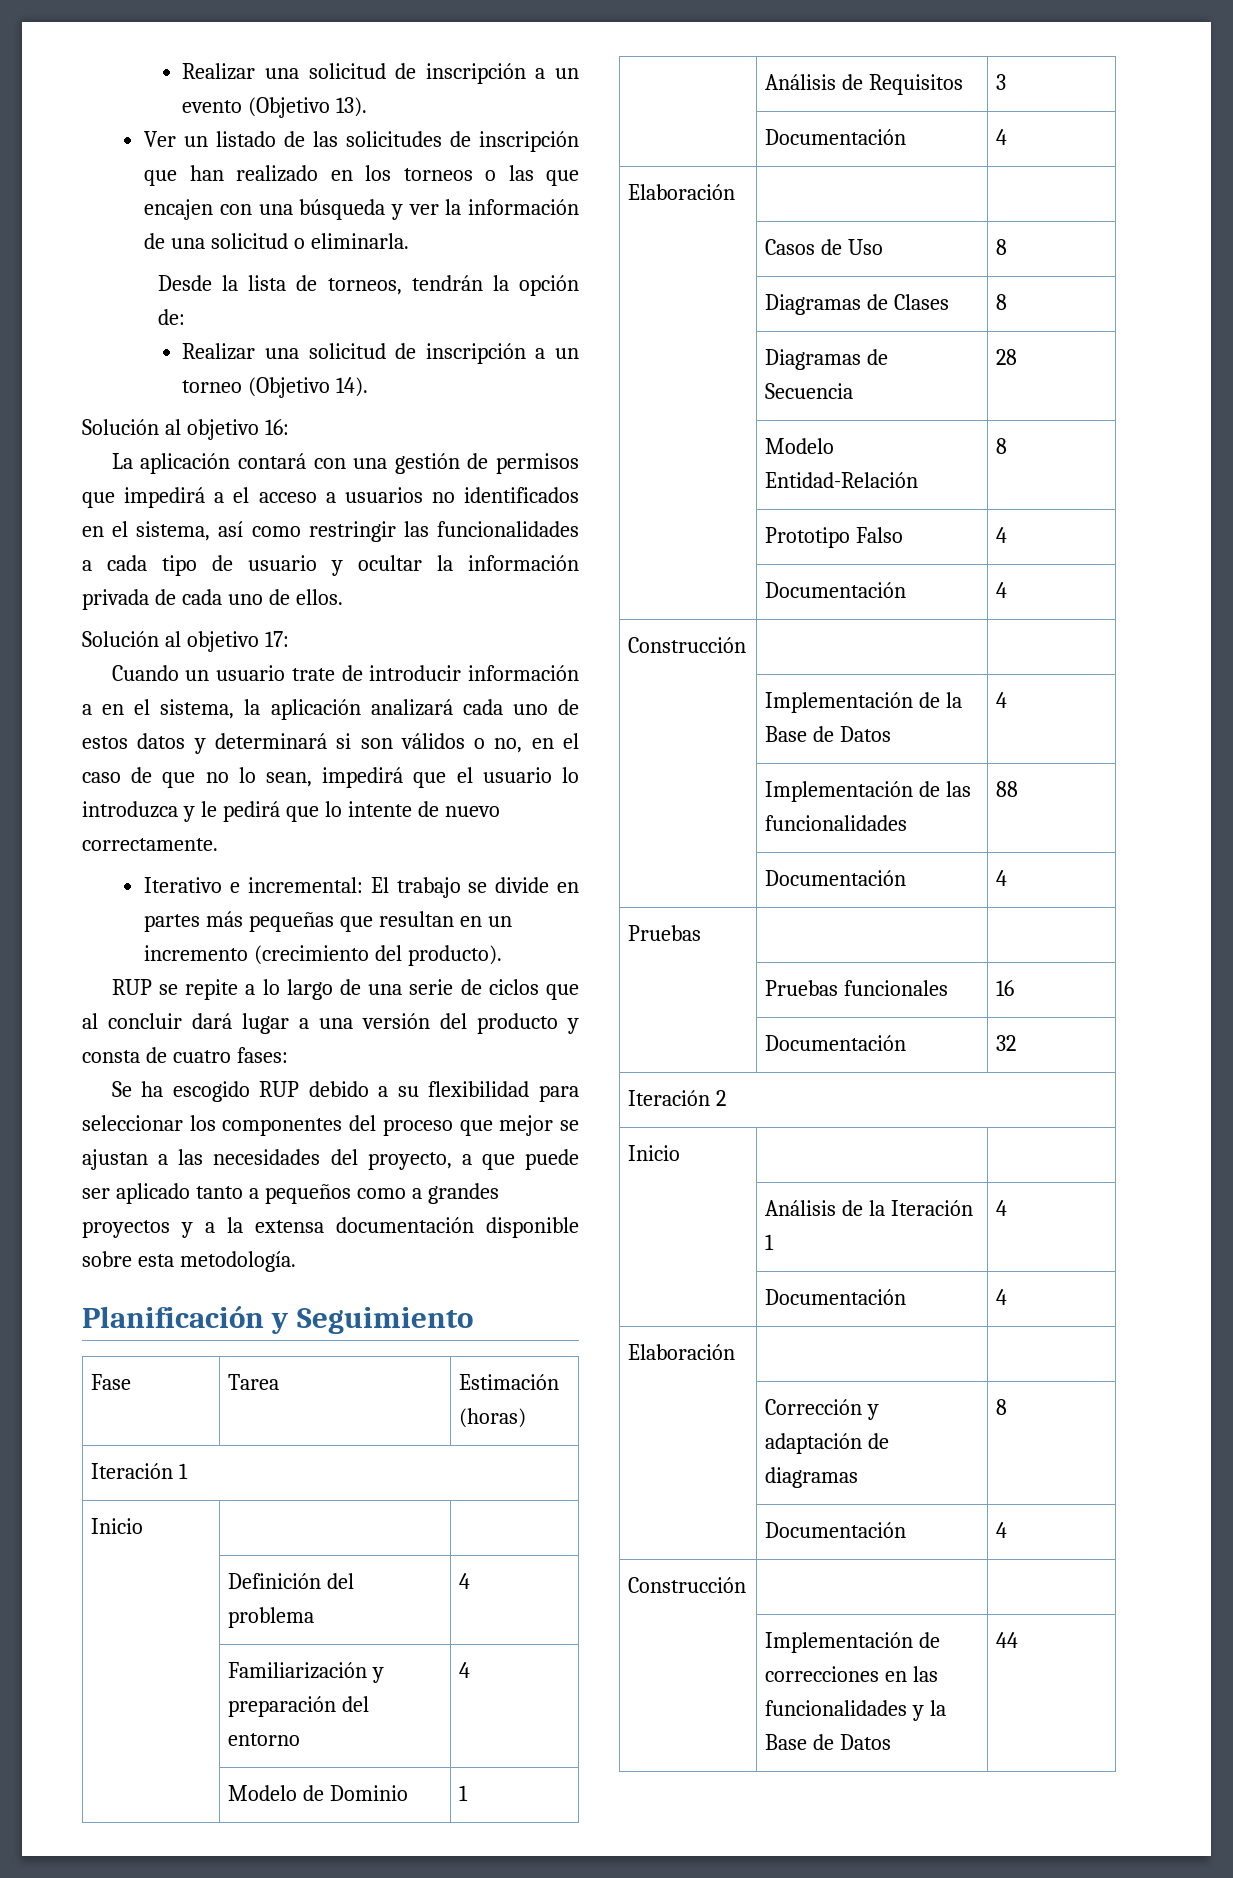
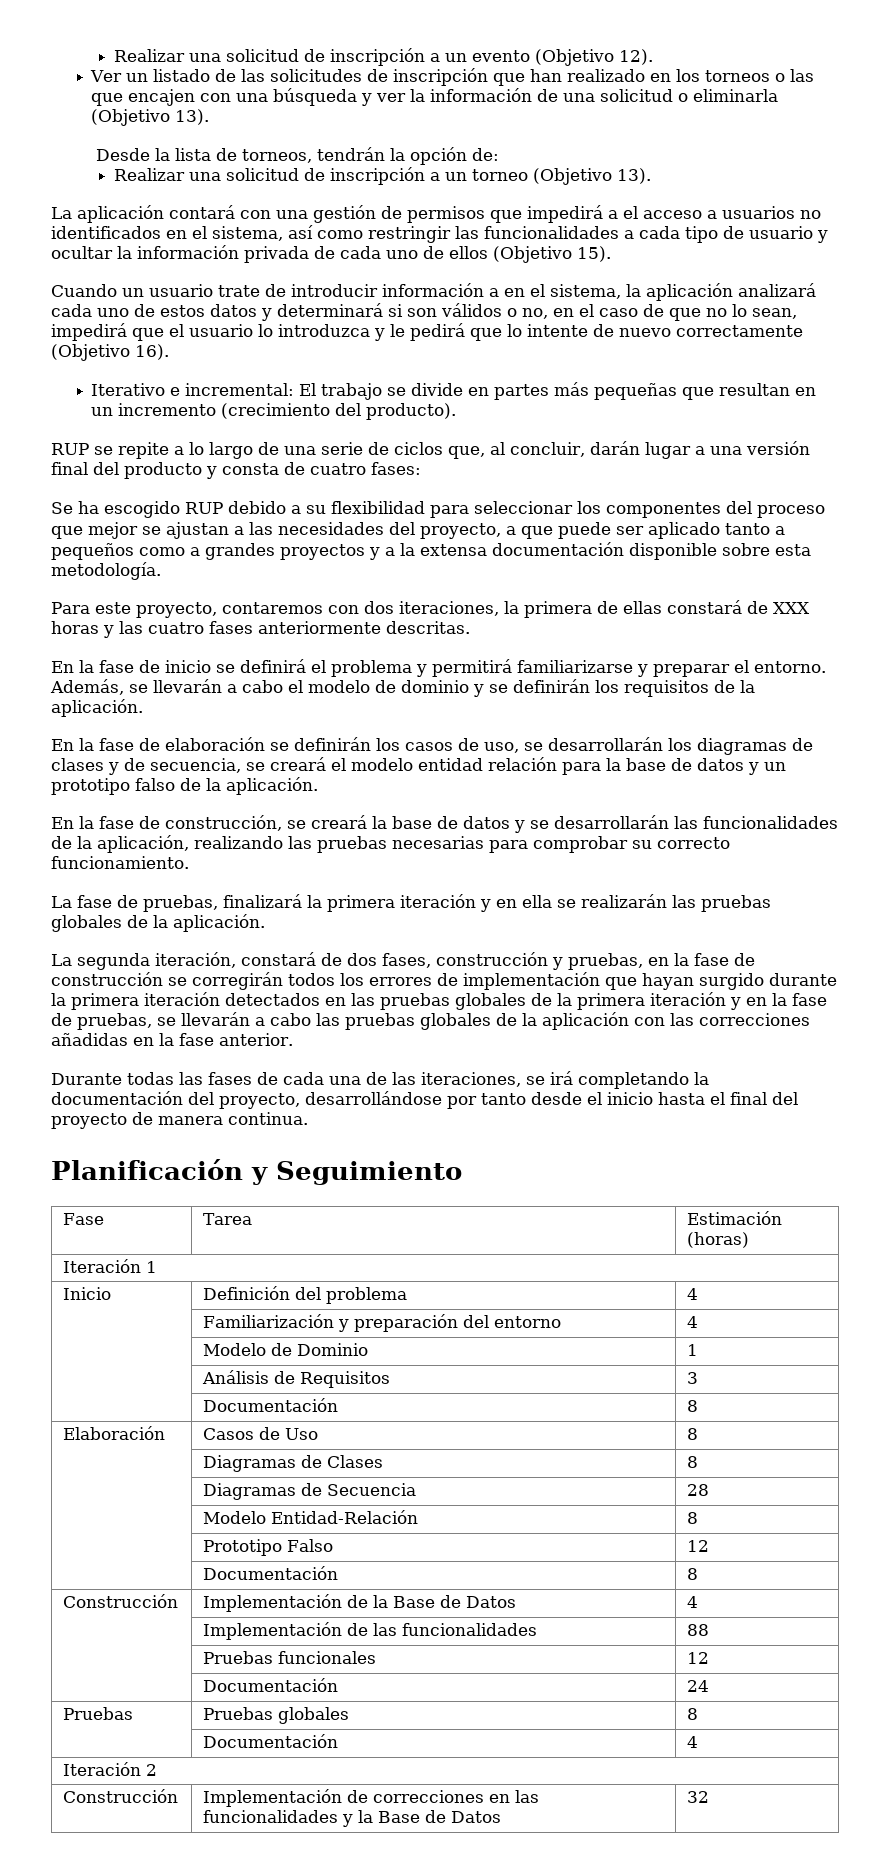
- Realizar una solicitud de inscripción a un evento (Objetivo 13).
+ Realizar una solicitud de inscripción a un evento (Objetivo 12).
- Ver un listado de las solicitudes de inscripción que han realizado en los torneos o las que encajen con una búsqueda y ver la información de una solicitud o eliminarla.
+ Ver un listado de las solicitudes de inscripción que han realizado en los torneos o las que encajen con una búsqueda y ver la información de una solicitud o eliminarla (Objetivo 13).
- Realizar una solicitud de inscripción a un torneo (Objetivo 14).
- Solución al objetivo 16:
+ Realizar una solicitud de inscripción a un torneo (Objetivo 13).
- La aplicación contará con una gestión de permisos que impedirá a el acceso a usuarios no identificados en el sistema, así como restringir las funcionalidades a cada tipo de usuario y ocultar la información privada de cada uno de ellos.
- Solución al objetivo 17:
+ La aplicación contará con una gestión de permisos que impedirá a el acceso a usuarios no identificados en el sistema, así como restringir las funcionalidades a cada tipo de usuario y ocultar la información privada de cada uno de ellos (Objetivo 15).
- Cuando un usuario trate de introducir información a en el sistema, la aplicación analizará cada uno de estos datos y determinará si son válidos o no, en el caso de que no lo sean, impedirá que el usuario lo introduzca y le pedirá que lo intente de nuevo correctamente.
+ Cuando un usuario trate de introducir información a en el sistema, la aplicación analizará cada uno de estos datos y determinará si son válidos o no, en el caso de que no lo sean, impedirá que el usuario lo introduzca y le pedirá que lo intente de nuevo correctamente (Objetivo 16).
- RUP se repite a lo largo de una serie de ciclos que al concluir dará lugar a una versión del producto y consta de cuatro fases:
+ RUP se repite a lo largo de una serie de ciclos que, al concluir, darán lugar a una versión final del producto y consta de cuatro fases:
+ Para este proyecto, contaremos con dos iteraciones, la primera de ellas constará de XXX horas y las cuatro fases anteriormente descritas.
+ En la fase de inicio se definirá el problema y permitirá familiarizarse y preparar el entorno. Además, se llevarán a cabo el modelo de dominio y se definirán los requisitos de la aplicación.
+ En la fase de elaboración se definirán los casos de uso, se desarrollarán los diagramas de clases y de secuencia, se creará el modelo entidad relación para la base de datos y un prototipo falso de la aplicación.
+ En la fase de construcción, se creará la base de datos y se desarrollarán las funcionalidades de la aplicación, realizando las pruebas necesarias para comprobar su correcto funcionamiento.
+ La fase de pruebas, finalizará la primera iteración y en ella se realizarán las pruebas globales de la aplicación.
+ La segunda iteración, constará de dos fases, construcción y pruebas, en la fase de construcción se corregirán todos los errores de implementación que hayan surgido durante la primera iteración detectados en las pruebas globales de la primera iteración y en la fase de pruebas, se llevarán a cabo las pruebas globales de la aplicación con las correcciones añadidas en la fase anterior.
+ Durante todas las fases de cada una de las iteraciones, se irá completando la documentación del proyecto, desarrollándose por tanto desde el inicio hasta el final del proyecto de manera continua.
  Fase | Tarea | Estimación (horas)
  Iteración 1
- Inicio | |
- | Definición del problema | 4
+ Inicio | Definición del problema | 4
  | Análisis de Requisitos | 3
- | Documentación | 4
- Elaboración | |
- | Casos de Uso | 8
+ | Documentación | 8
+ Elaboración | Casos de Uso | 8
- | Prototipo Falso | 4
- | Documentación | 4
- Construcción | |
- | Implementación de la Base de Datos | 4
+ | Prototipo Falso | 12
+ | Documentación | 8
+ Construcción | Implementación de la Base de Datos | 4
  | Implementación de las funcionalidades | 88
- | Documentación | 4
- Pruebas | |
- | Pruebas funcionales | 16
- | Documentación | 32
+ | Pruebas funcionales | 12
+ | Documentación | 24
+ Pruebas | Pruebas globales | 8
+ | Documentación | 4
  Iteración 2
- Inicio | |
- | Análisis de la Iteración 1 | 4
- | Documentación | 4
- Elaboración | |
- | Corrección y adaptación de diagramas | 8
- | Documentación | 4
- Construcción | |
- | Implementación de correcciones en las funcionalidades y la Base de Datos | 44
+ Construcción | Implementación de correcciones en las funcionalidades y la Base de Datos | 32

